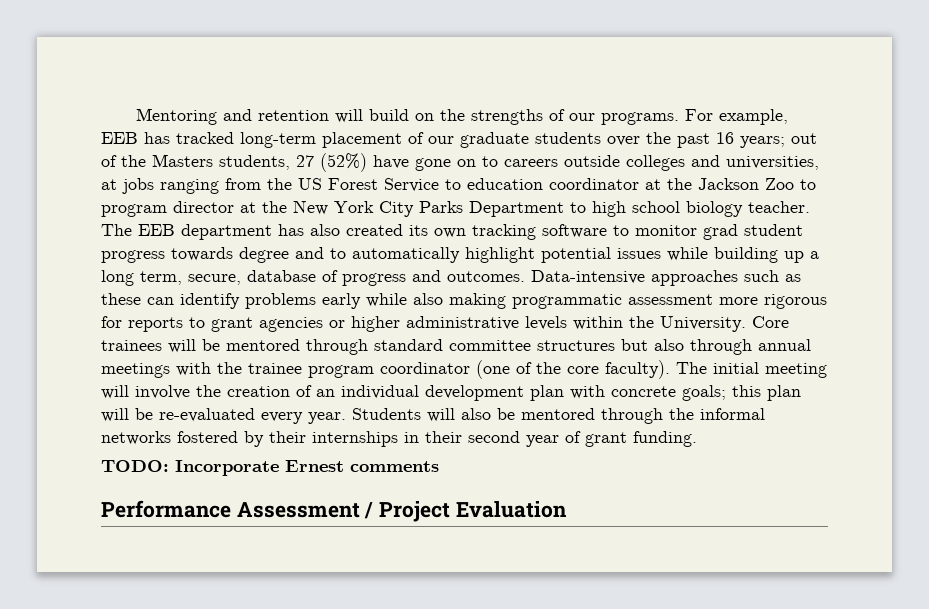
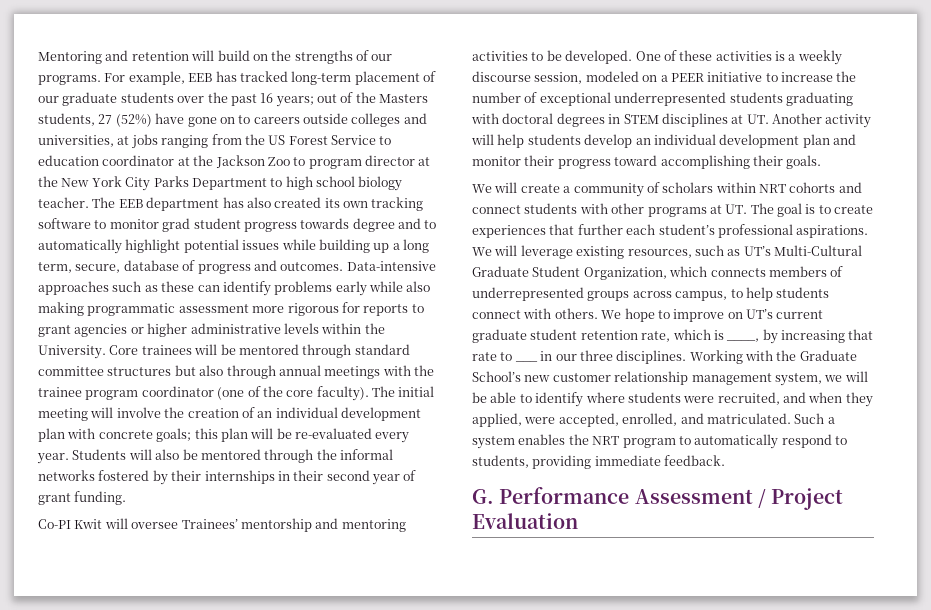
- TODO: Incorporate Ernest comments
- Performance Assessment / Project Evaluation
+ Co-PI Kwit will oversee Trainees’ mentorship and mentoring activities to be developed. One of these activities is a weekly discourse session, modeled on a PEER initiative to increase the number of exceptional underrepresented students graduating with doctoral degrees in STEM disciplines at UT. Another activity will help students develop an individual development plan and monitor their progress toward accomplishing their goals.
+ We will create a community of scholars within NRT cohorts and connect students with other programs at UT. The goal is to create experiences that further each student’s professional aspirations. We will leverage existing resources, such as UT’s Multi-Cultural Graduate Student Organization, which connects members of underrepresented groups across campus, to help students connect with others. We hope to improve on UT’s current graduate student retention rate, which is ____, by increasing that rate to ___ in our three disciplines. Working with the Graduate School’s new customer relationship management system, we will be able to identify where students were recruited, and when they applied, were accepted, enrolled, and matriculated. Such a system enables the NRT program to automatically respond to students, providing immediate feedback.
+ G. Performance Assessment / Project Evaluation

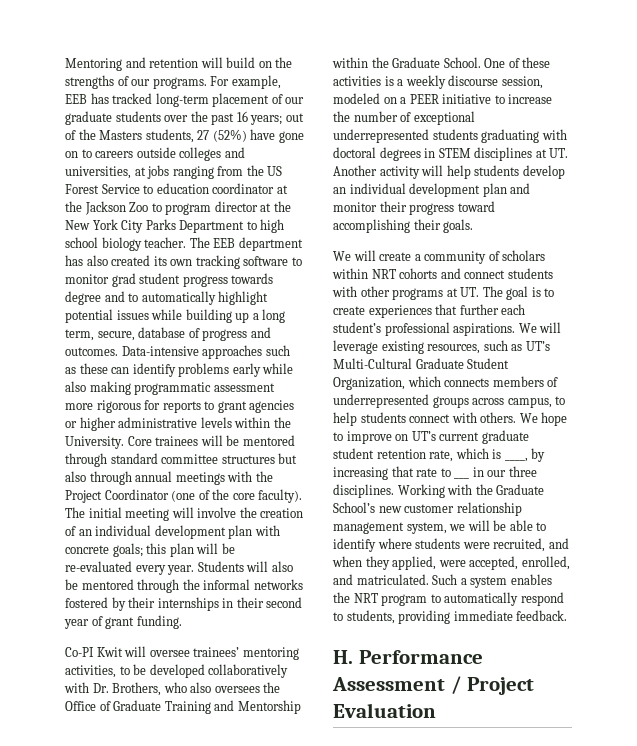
- Core trainees will be mentored through standard committee structures but also through annual meetings with the trainee program coordinator (one of the core faculty).
+ Core trainees will be mentored through standard committee structures but also through annual meetings with the Project Coordinator (one of the core faculty).
- Co-PI Kwit will oversee Trainees’ mentorship and mentoring activities to be developed.
+ Co-PI Kwit will oversee trainees’ mentoring activities, to be developed collaboratively with Dr. Brothers, who also oversees the Office of Graduate Training and Mentorship within the Graduate School.
- G. Performance Assessment / Project Evaluation
+ H. Performance Assessment / Project Evaluation

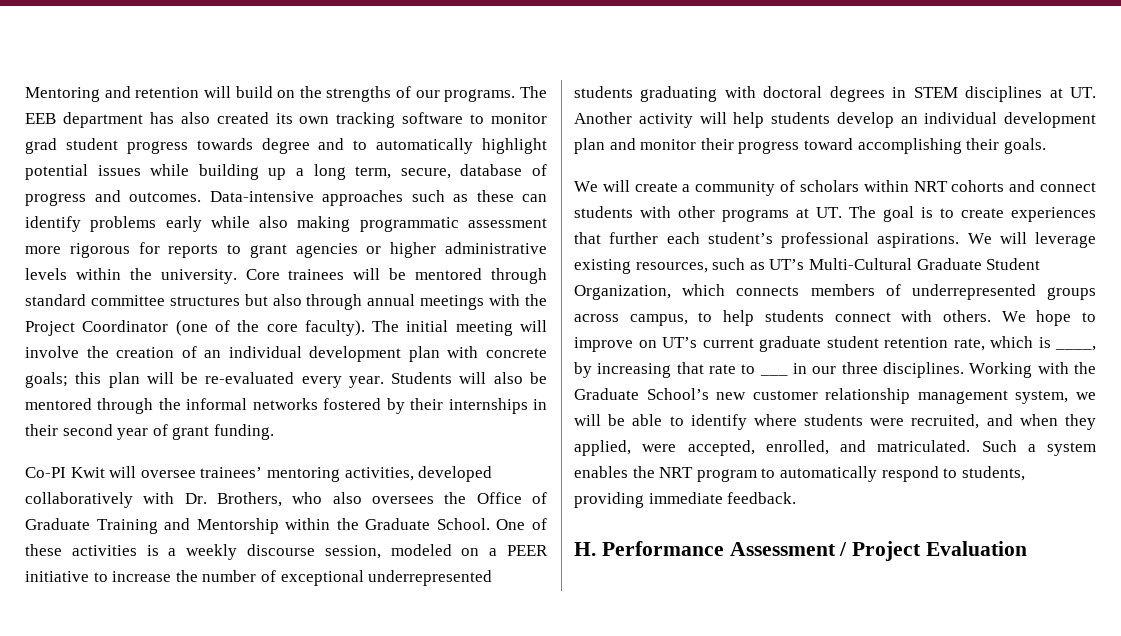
- For example, EEB has tracked long-term placement of our graduate students over the past 16 years; out of the Masters students, 27 (52%) have gone on to careers outside colleges and universities, at jobs ranging from the US Forest Service to education coordinator at the Jackson Zoo to program director at the New York City Parks Department to high school biology teacher.
- Data-intensive approaches such as these can identify problems early while also making programmatic assessment more rigorous for reports to grant agencies or higher administrative levels within the University.
+ Data-intensive approaches such as these can identify problems early while also making programmatic assessment more rigorous for reports to grant agencies or higher administrative levels within the university.
- Co-PI Kwit will oversee trainees’ mentoring activities, to be developed collaboratively with Dr. Brothers, who also oversees the Office of Graduate Training and Mentorship within the Graduate School.
+ Co-PI Kwit will oversee trainees’ mentoring activities, developed collaboratively with Dr. Brothers, who also oversees the Office of Graduate Training and Mentorship within the Graduate School.

